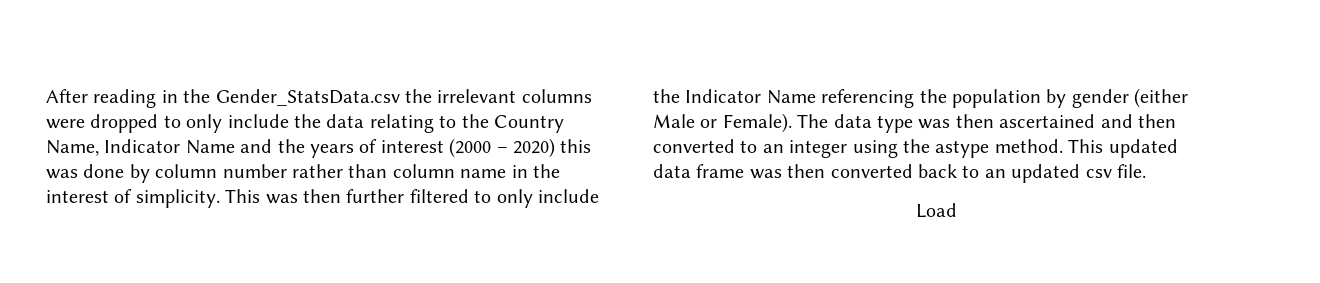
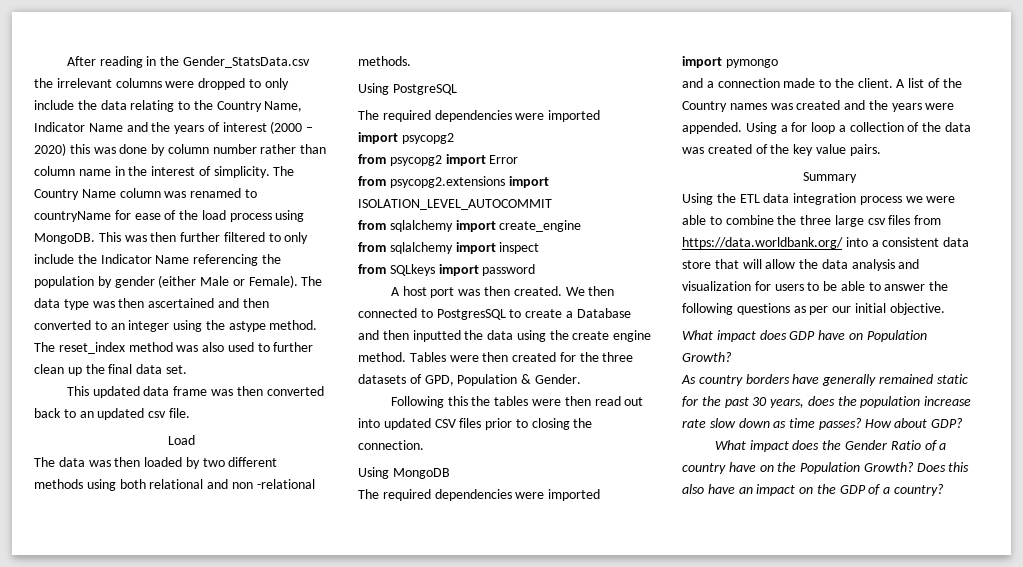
+ The Country Name column was renamed to countryName for ease of the load process using MongoDB.
- The data type was then ascertained and then converted to an integer using the astype method. This updated data frame was then converted back to an updated csv file.
+ The data type was then ascertained and then converted to an integer using the astype method. The reset_index method was also used to further clean up the final data set.
+ This updated data frame was then converted back to an updated csv file.
+ The data was then loaded by two different methods using both relational and non -relational methods.
+ Using PostgreSQL
+ The required dependencies were imported
+ import psycopg2
+ from psycopg2 import Error
+ from psycopg2.extensions import ISOLATION_LEVEL_AUTOCOMMIT
+ from sqlalchemy import create_engine
+ from sqlalchemy import inspect
+ from SQLkeys import password
+ A host port was then created. We then connected to PostgresSQL to create a Database and then inputted the data using the create engine method. Tables were then created for the three datasets of GPD, Population & Gender.
+ Following this the tables were then read out into updated CSV files prior to closing the connection.
+ Using MongoDB
+ The required dependencies were imported
+ import pymongo
+ and a connection made to the client. A list of the Country names was created and the years were appended. Using a for loop a collection of the data was created of the key value pairs.
+ Summary
+ Using the ETL data integration process we were able to combine the three large csv files from https://data.worldbank.org/ into a consistent data store that will allow the data analysis and visualization for users to be able to answer the following questions as per our initial objective.
+ What impact does GDP have on Population Growth?
+ As country borders have generally remained static for the past 30 years, does the population increase rate slow down as time passes? How about GDP?
+ What impact does the Gender Ratio of a country have on the Population Growth? Does this also have an impact on the GDP of a country?

